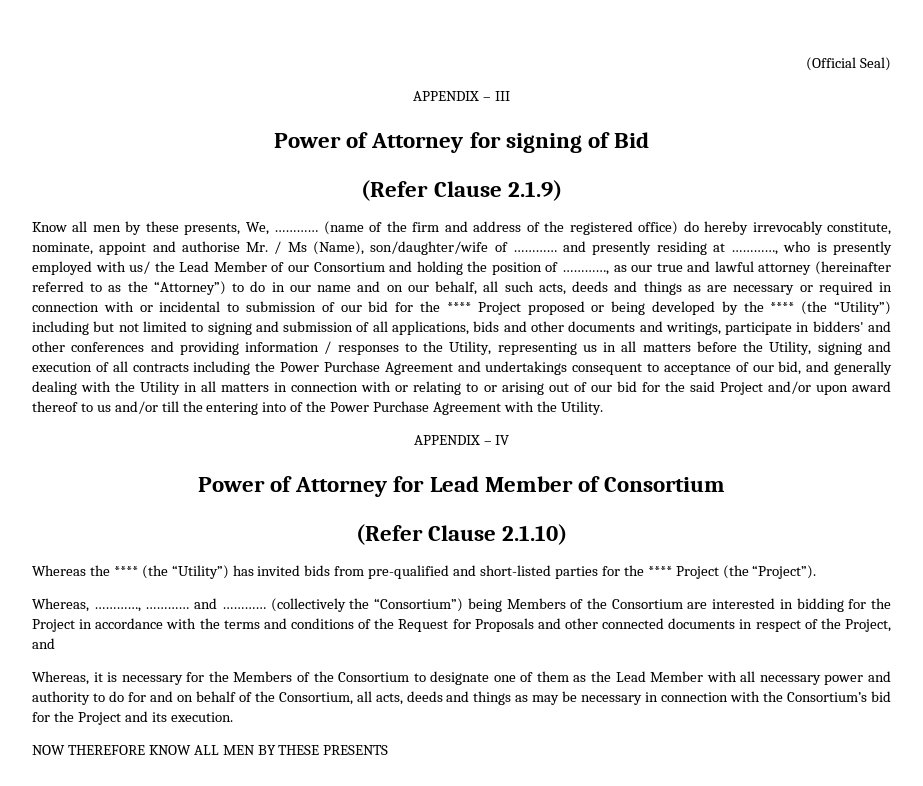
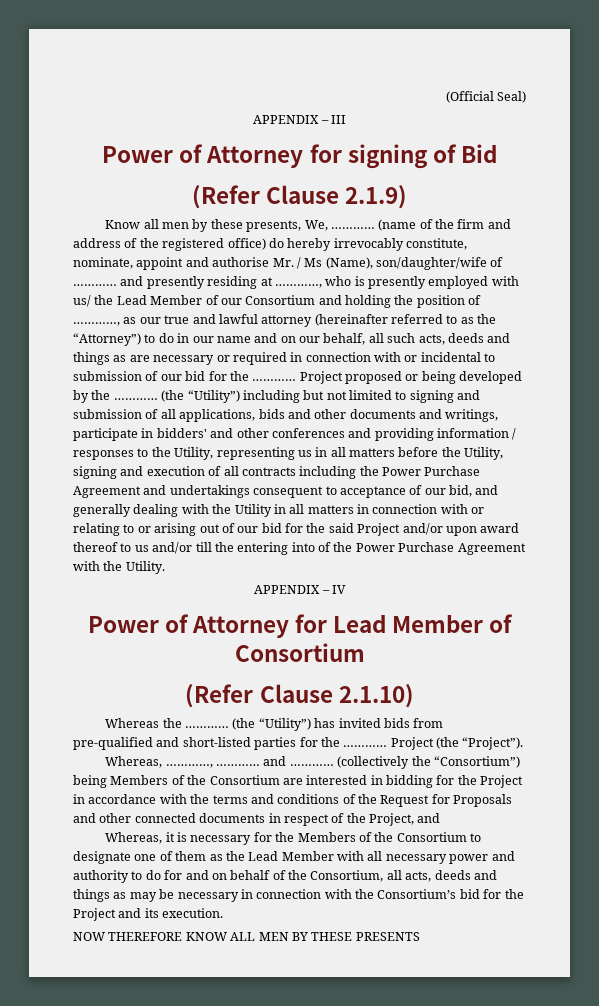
- (name of the firm and address of the registered office) do hereby irrevocably constitute, nominate, appoint and authorise Mr. / Ms (Name), son/daughter/wife of ………… and presently residing at …………, who is presently employed with us/ the Lead Member of our Consortium and holding the position of …………, as our true and lawful attorney (hereinafter referred to as the “Attorney”) to do in our name and on our behalf, all such acts, deeds and things as are necessary or required in connection with or incidental to submission of our bid for the **** Project proposed or being developed by the **** (the “Utility”) including but not limited to signing and submission of all applications, bids and other documents and writings, participate in bidders' and other conferences and providing information / responses to the Utility, representing us in all matters before the Utility, signing and execution of all contracts including the Power Purchase Agreement and undertakings consequent to acceptance of our bid, and generally dealing with the Utility in all matters in connection with or relating to or arising out of our bid for the said Project and/or upon award thereof to us and/or till the entering into of the Power Purchase Agreement with the Utility.
+ (name of the firm and address of the registered office) do hereby irrevocably constitute, nominate, appoint and authorise Mr. / Ms (Name), son/daughter/wife of ………… and presently residing at …………, who is presently employed with us/ the Lead Member of our Consortium and holding the position of …………, as our true and lawful attorney (hereinafter referred to as the “Attorney”) to do in our name and on our behalf, all such acts, deeds and things as are necessary or required in connection with or incidental to submission of our bid for the ………… Project proposed or being developed by the ………… (the “Utility”) including but not limited to signing and submission of all applications, bids and other documents and writings, participate in bidders' and other conferences and providing information / responses to the Utility, representing us in all matters before the Utility, signing and execution of all contracts including the Power Purchase Agreement and undertakings consequent to acceptance of our bid, and generally dealing with the Utility in all matters in connection with or relating to or arising out of our bid for the said Project and/or upon award thereof to us and/or till the entering into of the Power Purchase Agreement with the Utility.
- Whereas the **** (the “Utility”) has invited bids from pre-qualified and short-listed parties for the **** Project (the “Project”).
+ Whereas the ………… (the “Utility”) has invited bids from pre-qualified and short-listed parties for the ………… Project (the “Project”).

